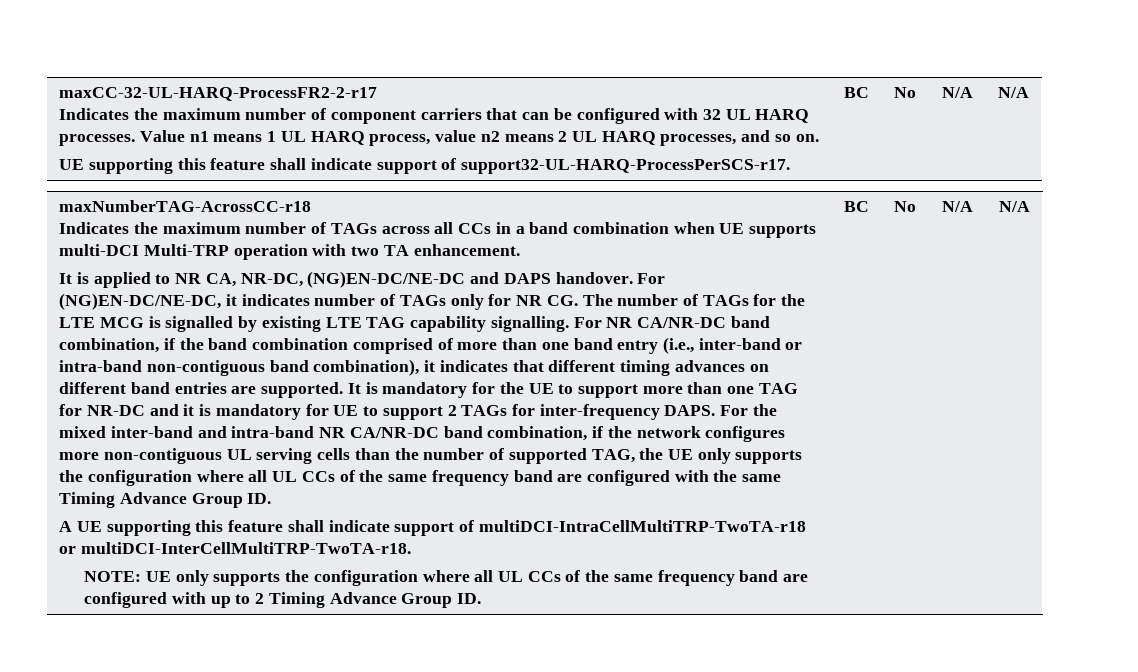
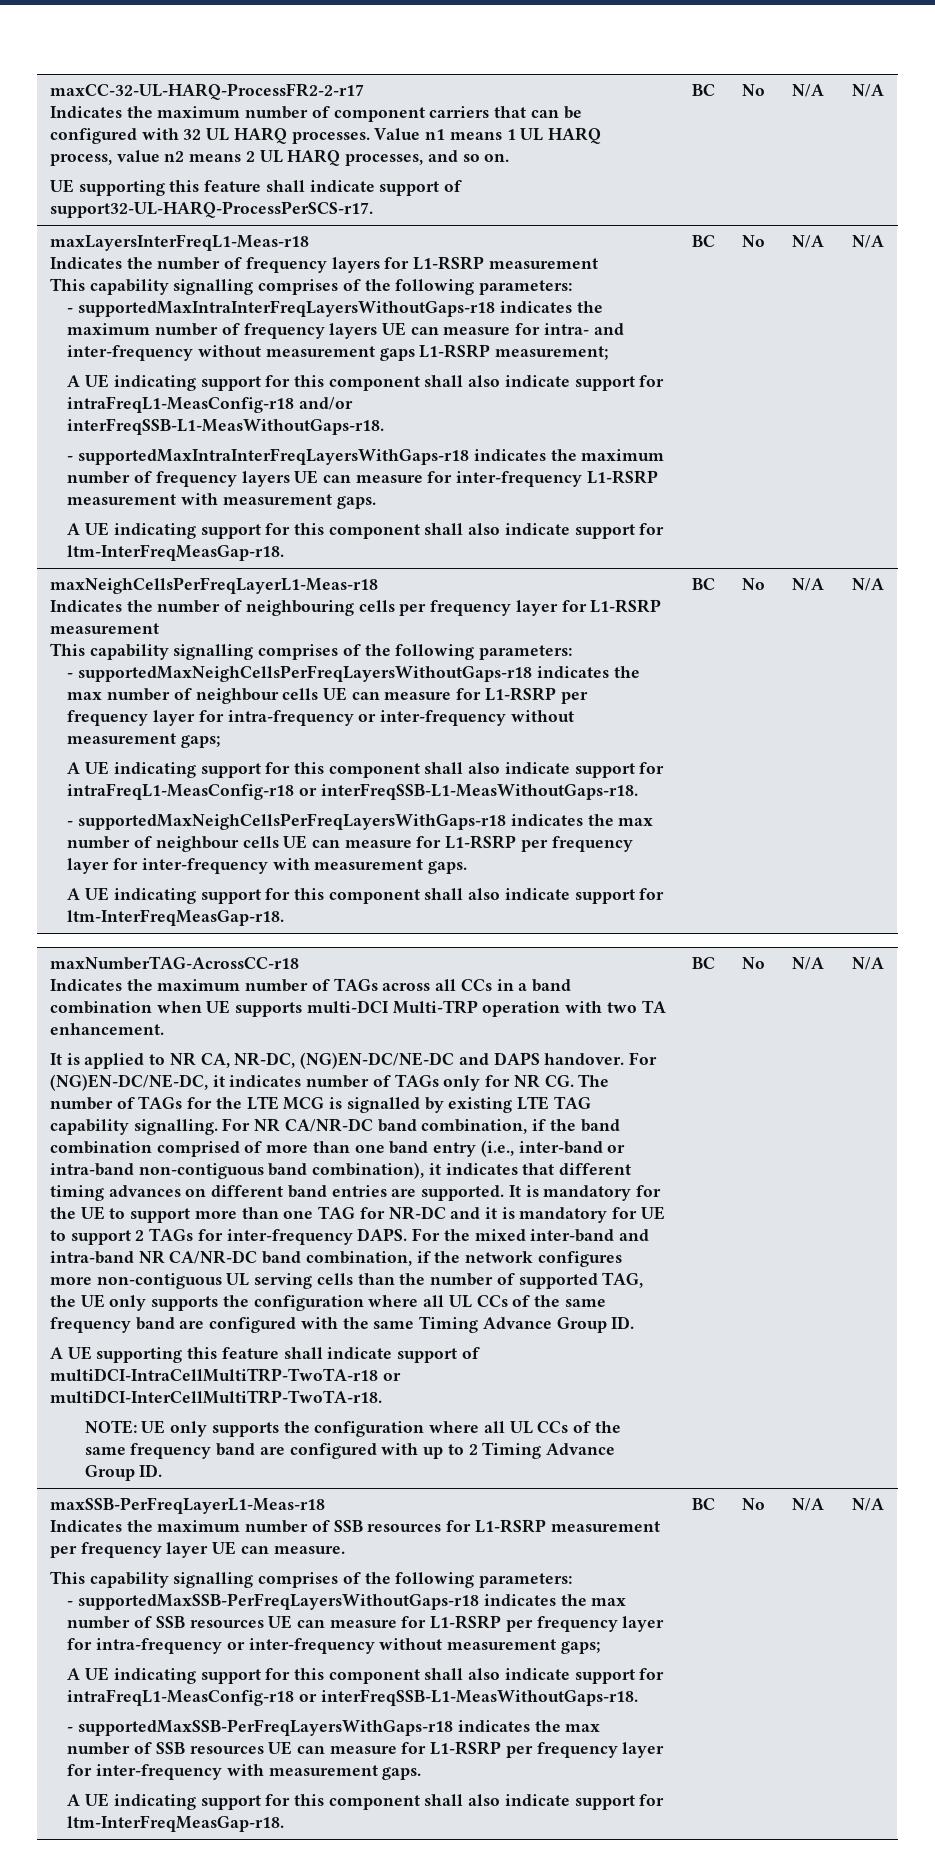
+ maxLayersInterFreqL1-Meas-r18
+ Indicates the number of frequency layers for L1-RSRP measurement
+ This capability signalling comprises of the following parameters:
+ - supportedMaxIntraInterFreqLayersWithoutGaps-r18 indicates the maximum number of frequency layers UE can measure for intra- and inter-frequency without measurement gaps L1-RSRP measurement;
+ A UE indicating support for this component shall also indicate support for intraFreqL1-MeasConfig-r18 and/or interFreqSSB-L1-MeasWithoutGaps-r18.
+ - supportedMaxIntraInterFreqLayersWithGaps-r18 indicates the maximum number of frequency layers UE can measure for inter-frequency L1-RSRP measurement with measurement gaps.
+ A UE indicating support for this component shall also indicate support for ltm-InterFreqMeasGap-r18. | BC | No | N/A | N/A
+ maxNeighCellsPerFreqLayerL1-Meas-r18
+ Indicates the number of neighbouring cells per frequency layer for L1-RSRP measurement
+ This capability signalling comprises of the following parameters:
+ - supportedMaxNeighCellsPerFreqLayersWithoutGaps-r18 indicates the max number of neighbour cells UE can measure for L1-RSRP per frequency layer for intra-frequency or inter-frequency without measurement gaps;
+ A UE indicating support for this component shall also indicate support for intraFreqL1-MeasConfig-r18 or interFreqSSB-L1-MeasWithoutGaps-r18.
+ - supportedMaxNeighCellsPerFreqLayersWithGaps-r18 indicates the max number of neighbour cells UE can measure for L1-RSRP per frequency layer for inter-frequency with measurement gaps.
+ A UE indicating support for this component shall also indicate support for ltm-InterFreqMeasGap-r18. | BC | No | N/A | N/A
+ maxSSB-PerFreqLayerL1-Meas-r18
+ Indicates the maximum number of SSB resources for L1-RSRP measurement per frequency layer UE can measure.
+ This capability signalling comprises of the following parameters:
+ - supportedMaxSSB-PerFreqLayersWithoutGaps-r18 indicates the max number of SSB resources UE can measure for L1-RSRP per frequency layer for intra-frequency or inter-frequency without measurement gaps;
+ A UE indicating support for this component shall also indicate support for intraFreqL1-MeasConfig-r18 or interFreqSSB-L1-MeasWithoutGaps-r18.
+ - supportedMaxSSB-PerFreqLayersWithGaps-r18 indicates the max number of SSB resources UE can measure for L1-RSRP per frequency layer for inter-frequency with measurement gaps.
+ A UE indicating support for this component shall also indicate support for ltm-InterFreqMeasGap-r18. | BC | No | N/A | N/A

